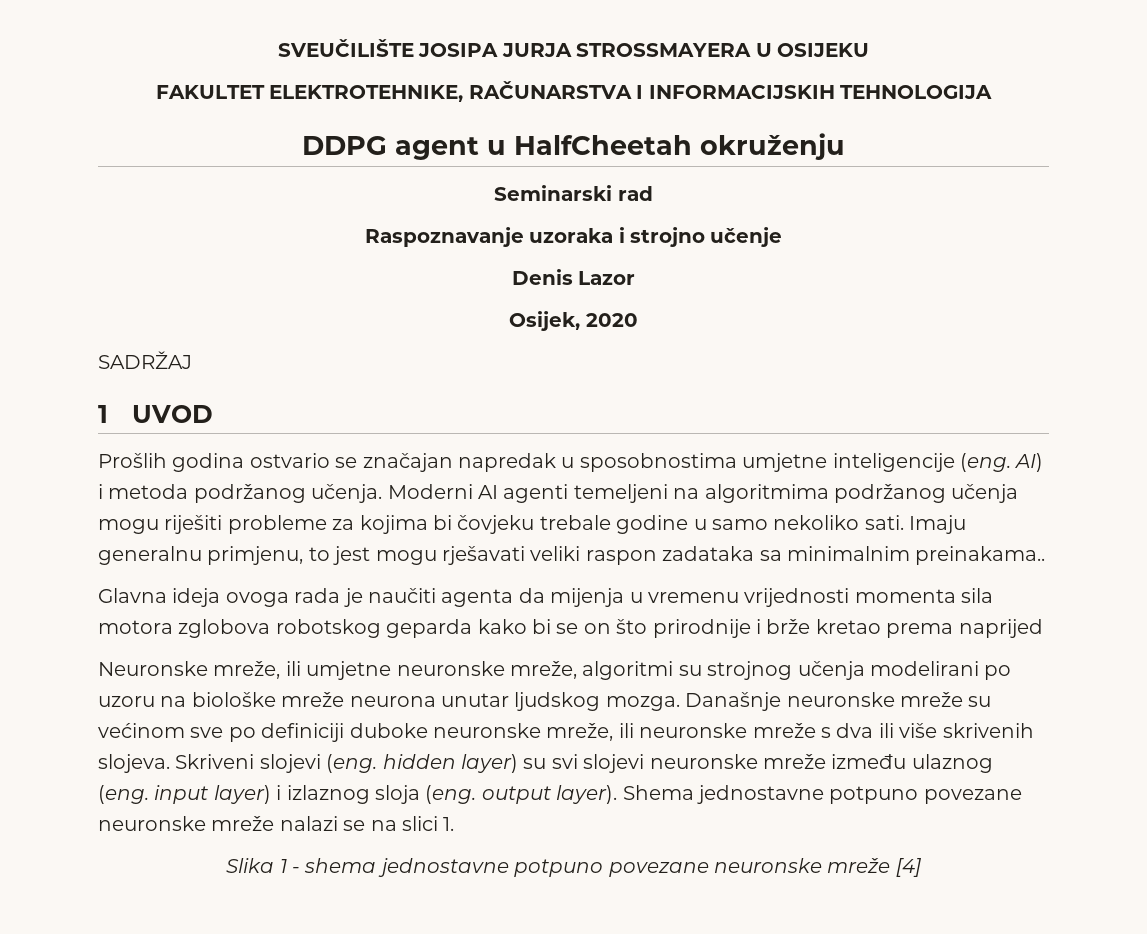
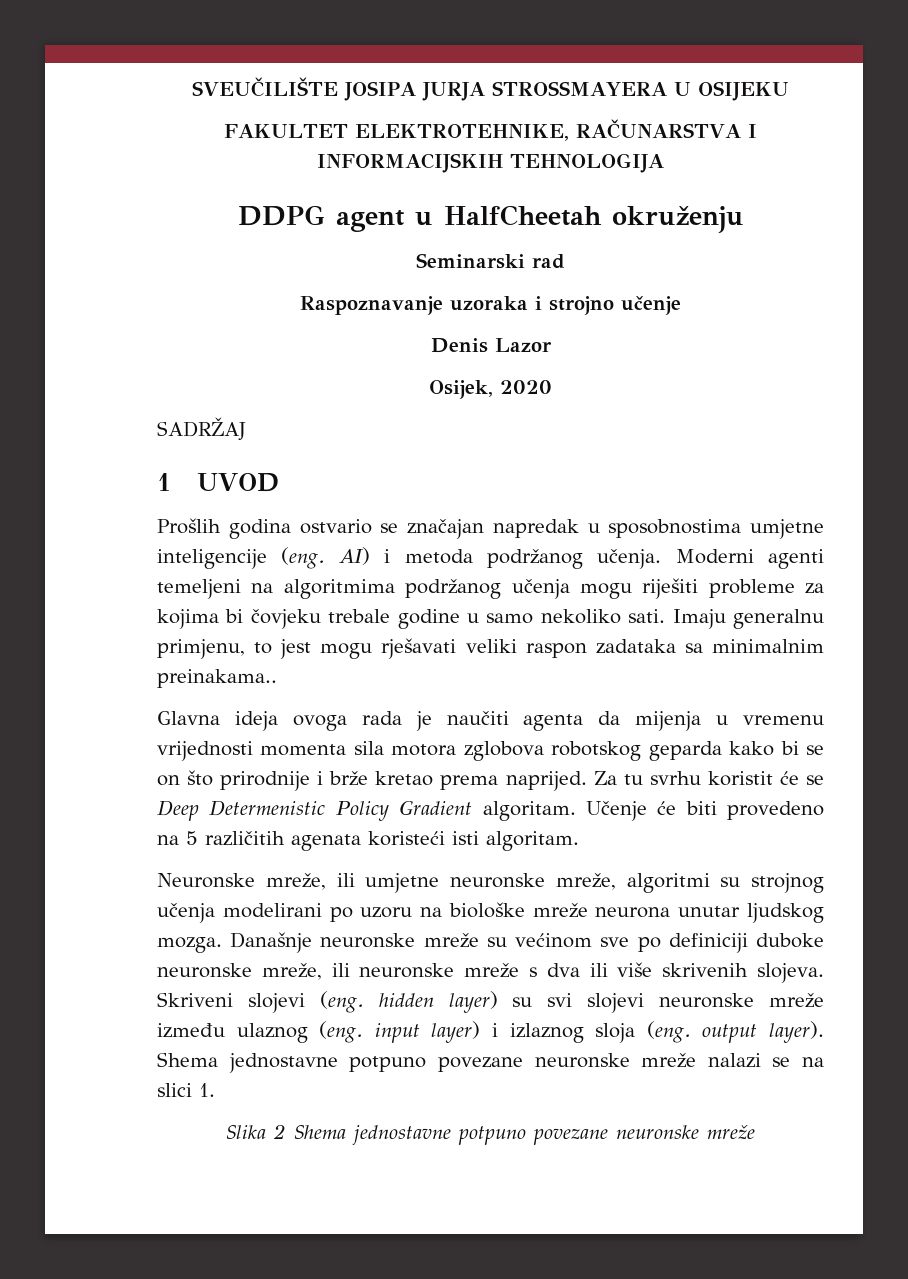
- Moderni AI agenti temeljeni na algoritmima podržanog učenja mogu riješiti probleme za kojima bi čovjeku trebale godine u samo nekoliko sati.
+ Moderni agenti temeljeni na algoritmima podržanog učenja mogu riješiti probleme za kojima bi čovjeku trebale godine u samo nekoliko sati.
- Glavna ideja ovoga rada je naučiti agenta da mijenja u vremenu vrijednosti momenta sila motora zglobova robotskog geparda kako bi se on što prirodnije i brže kretao prema naprijed
+ Glavna ideja ovoga rada je naučiti agenta da mijenja u vremenu vrijednosti momenta sila motora zglobova robotskog geparda kako bi se on što prirodnije i brže kretao prema naprijed. Za tu svrhu koristit će se Deep Determenistic Policy Gradient algoritam. Učenje će biti provedeno na 5 različitih agenata koristeći isti algoritam.
- Slika 1 - shema jednostavne potpuno povezane neuronske mreže [4]
+ Slika 2 Shema jednostavne potpuno povezane neuronske mreže

